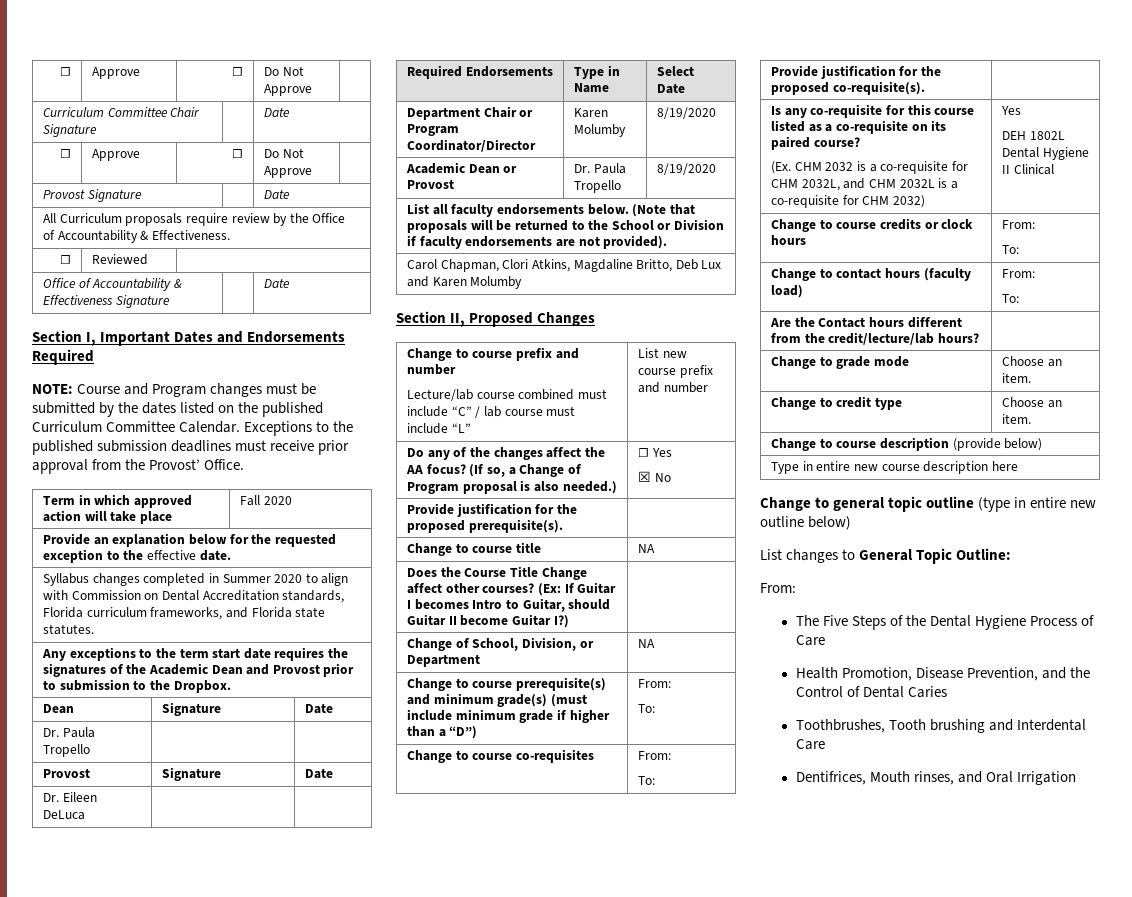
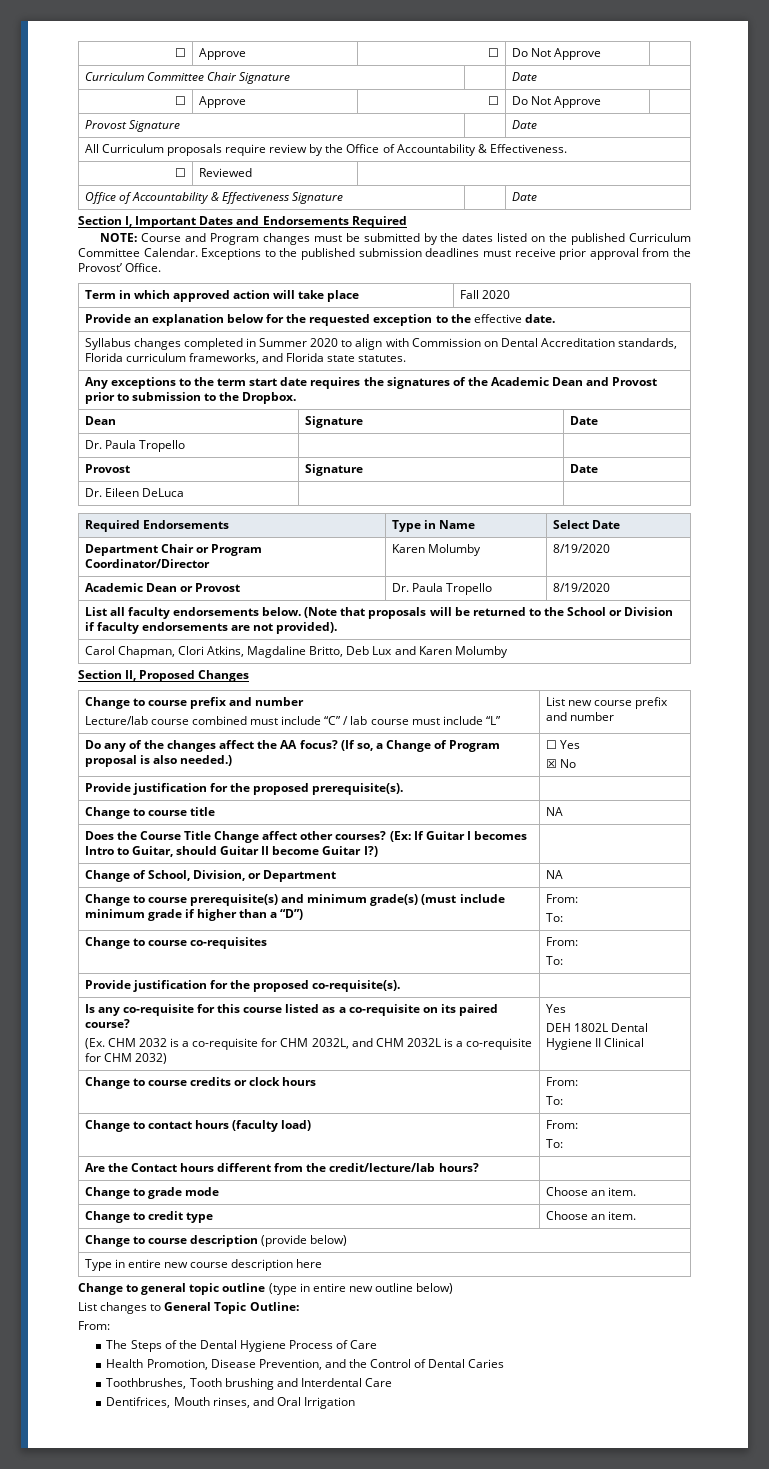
- The Five Steps of the Dental Hygiene Process of Care
+ The Steps of the Dental Hygiene Process of Care

